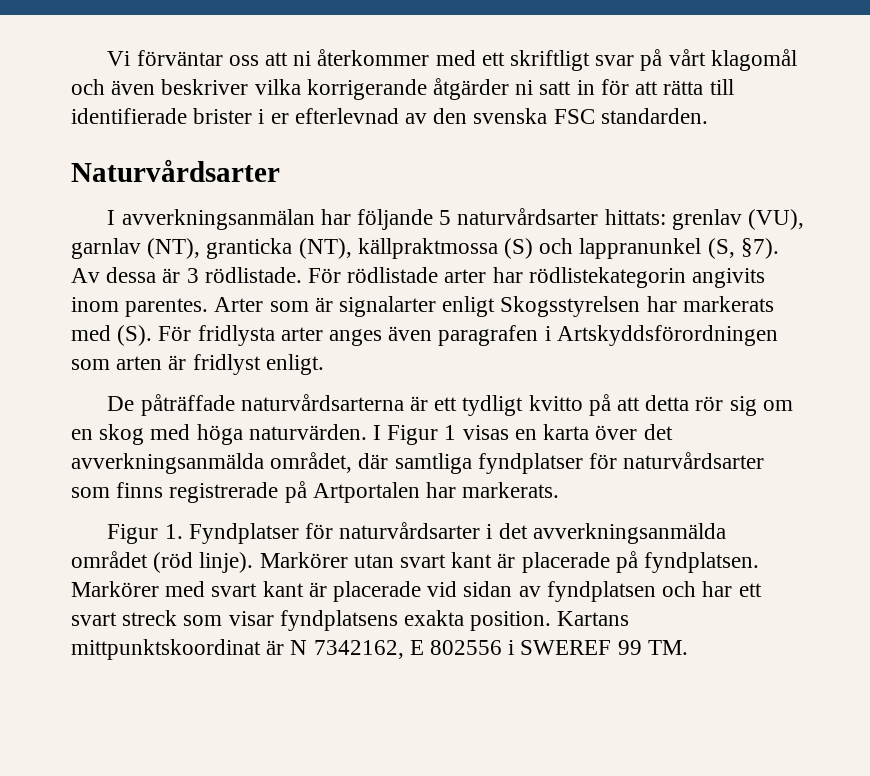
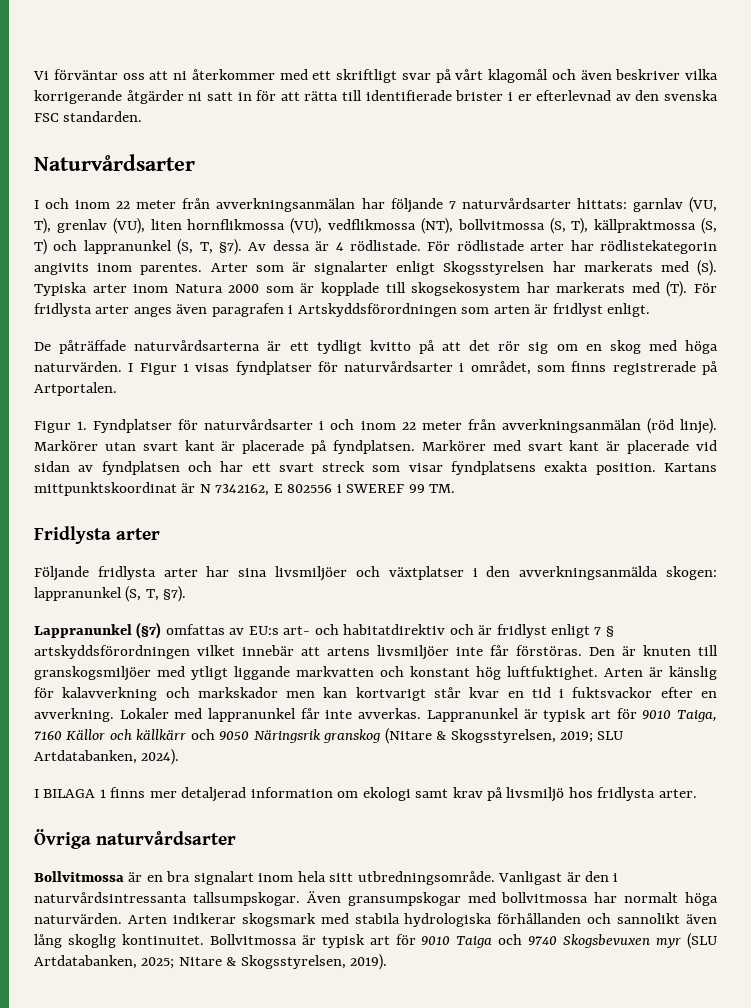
- I avverkningsanmälan har följande 5 naturvårdsarter hittats: grenlav (VU), garnlav (NT), granticka (NT), källpraktmossa (S) och lappranunkel (S, §7).
+ I och inom 22 meter från avverkningsanmälan har följande 7 naturvårdsarter hittats: garnlav (VU, T), grenlav (VU), liten hornflikmossa (VU), vedflikmossa (NT), bollvitmossa (S, T), källpraktmossa (S, T) och lappranunkel (S, T, §7).
- Av dessa är 3 rödlistade.
+ Av dessa är 4 rödlistade.
- Arter som är signalarter enligt Skogsstyrelsen har markerats med (S). För fridlysta arter anges även paragrafen i Artskyddsförordningen som arten är fridlyst enligt.
+ Arter som är signalarter enligt Skogsstyrelsen har markerats med (S). Typiska arter inom Natura 2000 som är kopplade till skogsekosystem har markerats med (T). För fridlysta arter anges även paragrafen i Artskyddsförordningen som arten är fridlyst enligt.
- De påträffade naturvårdsarterna är ett tydligt kvitto på att detta rör sig om en skog med höga naturvärden.
+ De påträffade naturvårdsarterna är ett tydligt kvitto på att det rör sig om en skog med höga naturvärden.
- I Figur 1 visas en karta över det avverkningsanmälda området, där samtliga fyndplatser för naturvårdsarter som finns registrerade på Artportalen har markerats.
+ I Figur 1 visas fyndplatser för naturvårdsarter i området, som finns registrerade på Artportalen.
- Figur 1. Fyndplatser för naturvårdsarter i det avverkningsanmälda området (röd linje).
+ Figur 1. Fyndplatser för naturvårdsarter i och inom 22 meter från avverkningsanmälan (röd linje).
+ Fridlysta arter
+ Följande fridlysta arter har sina livsmiljöer och växtplatser i den avverkningsanmälda skogen: lappranunkel (S, T, §7).
+ Lappranunkel (§7) omfattas av EU:s art- och habitatdirektiv och är fridlyst enligt 7 § artskyddsförordningen vilket innebär att artens livsmiljöer inte får förstöras. Den är knuten till granskogsmiljöer med ytligt liggande markvatten och konstant hög luftfuktighet. Arten är känslig för kalavverkning och markskador men kan kortvarigt står kvar en tid i fuktsvackor efter en avverkning. Lokaler med lappranunkel får inte avverkas. Lappranunkel är typisk art för 9010 Taiga, 7160 Källor och källkärr och 9050 Näringsrik granskog (Nitare & Skogsstyrelsen, 2019; SLU Artdatabanken, 2024).
+ I BILAGA 1 finns mer detaljerad information om ekologi samt krav på livsmiljö hos fridlysta arter.
+ Övriga naturvårdsarter
+ Bollvitmossa är en bra signalart inom hela sitt utbredningsområde. Vanligast är den i naturvårdsintressanta tallsumpskogar. Även gransumpskogar med bollvitmossa har normalt höga naturvärden. Arten indikerar skogsmark med stabila hydrologiska förhållanden och sannolikt även lång skoglig kontinuitet. Bollvitmossa är typisk art för 9010 Taiga och 9740 Skogsbevuxen myr (SLU Artdatabanken, 2025; Nitare & Skogsstyrelsen, 2019).

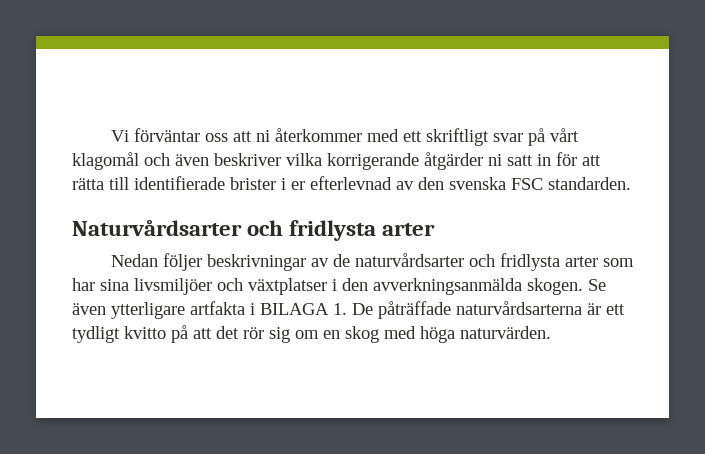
- Naturvårdsarter
- I och inom 22 meter från avverkningsanmälan har följande 7 naturvårdsarter hittats: garnlav (VU, T), grenlav (VU), liten hornflikmossa (VU), vedflikmossa (NT), bollvitmossa (S, T), källpraktmossa (S, T) och lappranunkel (S, T, §7). Av dessa är 4 rödlistade. För rödlistade arter har rödlistekategorin angivits inom parentes. Arter som är signalarter enligt Skogsstyrelsen har markerats med (S). Typiska arter inom Natura 2000 som är kopplade till skogsekosystem har markerats med (T). För fridlysta arter anges även paragrafen i Artskyddsförordningen som arten är fridlyst enligt.
- De påträffade naturvårdsarterna är ett tydligt kvitto på att det rör sig om en skog med höga naturvärden. I Figur 1 visas fyndplatser för naturvårdsarter i området, som finns registrerade på Artportalen.
- Figur 1. Fyndplatser för naturvårdsarter i och inom 22 meter från avverkningsanmälan (röd linje). Markörer utan svart kant är placerade på fyndplatsen. Markörer med svart kant är placerade vid sidan av fyndplatsen och har ett svart streck som visar fyndplatsens exakta position. Kartans mittpunktskoordinat är N 7342162, E 802556 i SWEREF 99 TM.
- Fridlysta arter
- Följande fridlysta arter har sina livsmiljöer och växtplatser i den avverkningsanmälda skogen: lappranunkel (S, T, §7).
- Lappranunkel (§7) omfattas av EU:s art- och habitatdirektiv och är fridlyst enligt 7 § artskyddsförordningen vilket innebär att artens livsmiljöer inte får förstöras. Den är knuten till granskogsmiljöer med ytligt liggande markvatten och konstant hög luftfuktighet. Arten är känslig för kalavverkning och markskador men kan kortvarigt står kvar en tid i fuktsvackor efter en avverkning. Lokaler med lappranunkel får inte avverkas. Lappranunkel är typisk art för 9010 Taiga, 7160 Källor och källkärr och 9050 Näringsrik granskog (Nitare & Skogsstyrelsen, 2019; SLU Artdatabanken, 2024).
- I BILAGA 1 finns mer detaljerad information om ekologi samt krav på livsmiljö hos fridlysta arter.
- Övriga naturvårdsarter
- Bollvitmossa är en bra signalart inom hela sitt utbredningsområde. Vanligast är den i naturvårdsintressanta tallsumpskogar. Även gransumpskogar med bollvitmossa har normalt höga naturvärden. Arten indikerar skogsmark med stabila hydrologiska förhållanden och sannolikt även lång skoglig kontinuitet. Bollvitmossa är typisk art för 9010 Taiga och 9740 Skogsbevuxen myr (SLU Artdatabanken, 2025; Nitare & Skogsstyrelsen, 2019).
+ Naturvårdsarter och fridlysta arter
+ Nedan följer beskrivningar av de naturvårdsarter och fridlysta arter som har sina livsmiljöer och växtplatser i den avverkningsanmälda skogen. Se även ytterligare artfakta i BILAGA 1. De påträffade naturvårdsarterna är ett tydligt kvitto på att det rör sig om en skog med höga naturvärden.

